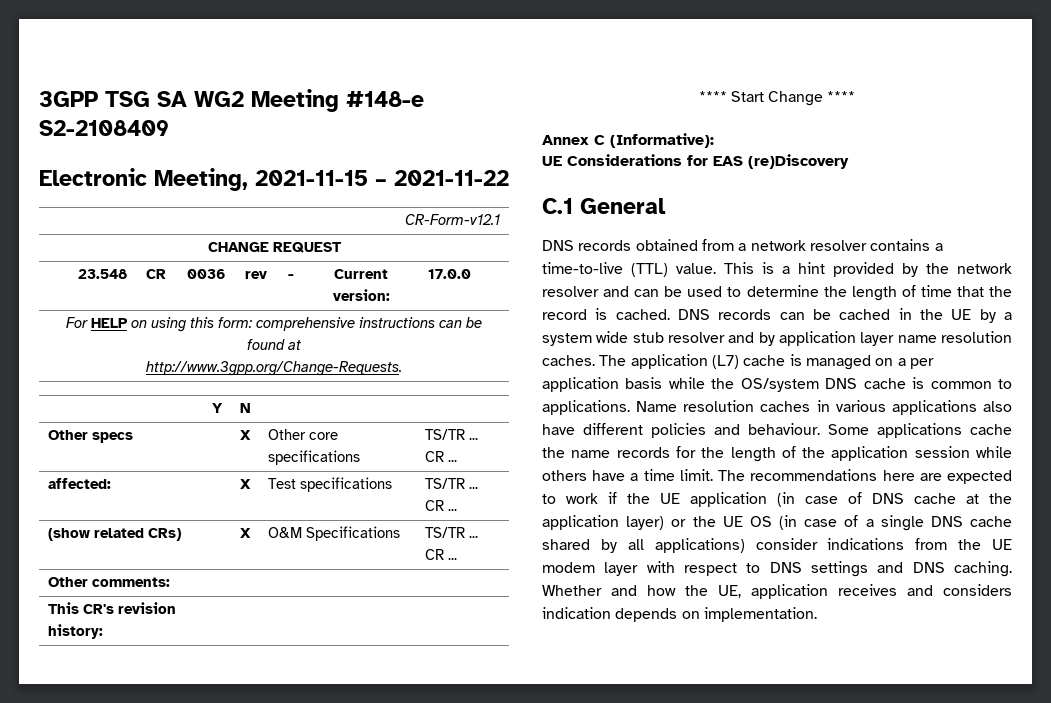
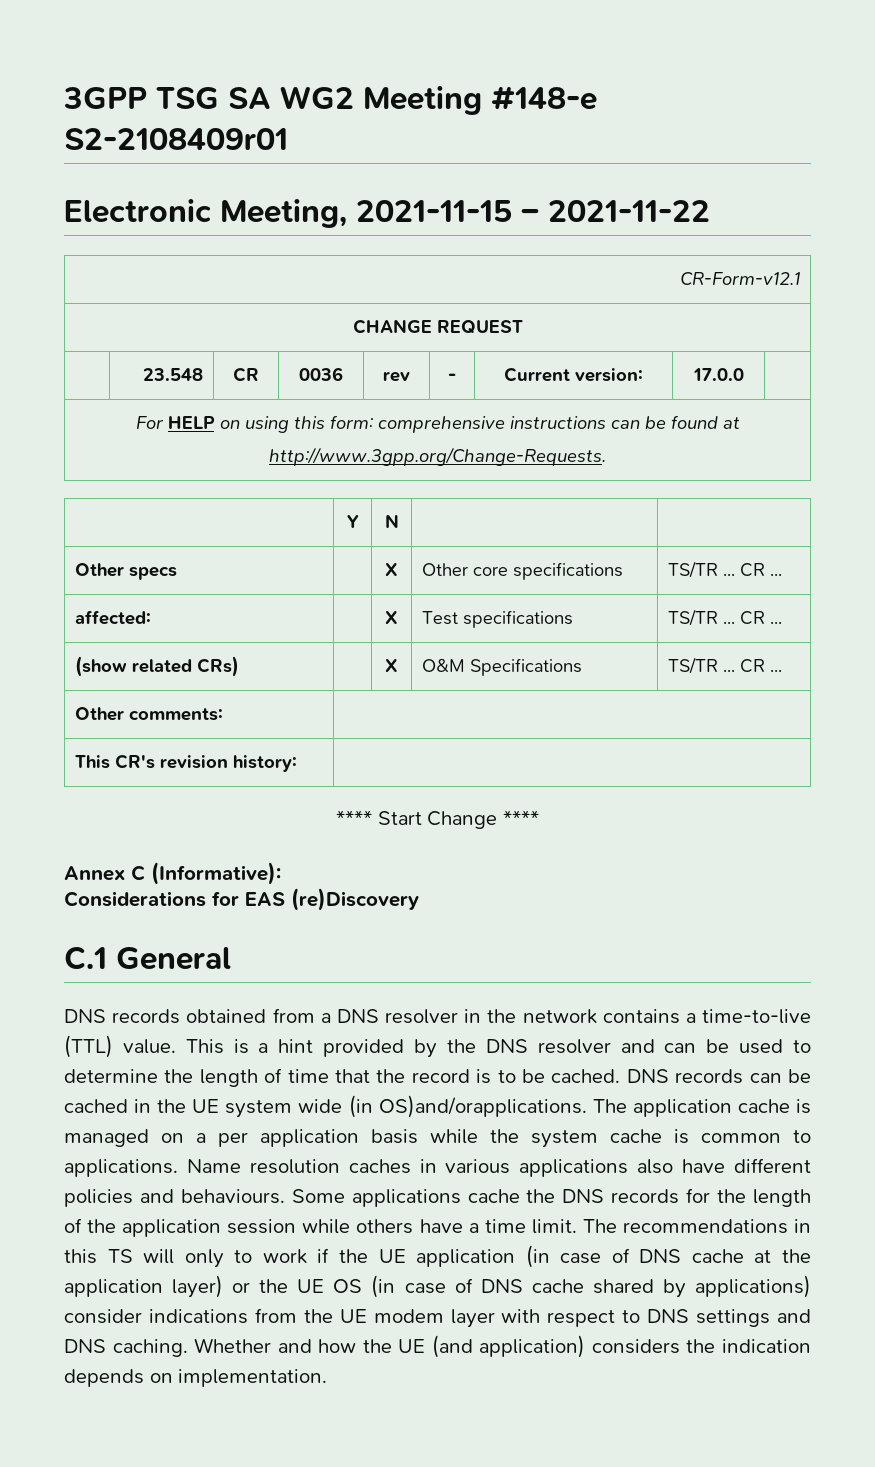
- 3GPP TSG SA WG2 Meeting #148-e S2-2108409
+ 3GPP TSG SA WG2 Meeting #148-e S2-2108409r01
- UE Considerations for EAS (re)Discovery
+ Considerations for EAS (re)Discovery
- DNS records obtained from a network resolver contains a time-to-live (TTL) value.
+ DNS records obtained from a DNS resolver in the network contains a time-to-live (TTL) value.
- This is a hint provided by the network resolver and can be used to determine the length of time that the record is cached.
+ This is a hint provided by the DNS resolver and can be used to determine the length of time that the record is to be cached.
- DNS records can be cached in the UE by a system wide stub resolver and by application layer name resolution caches.
+ DNS records can be cached in the UE system wide (in OS)and/orapplications.
- The application (L7) cache is managed on a per application basis while the OS/system DNS cache is common to applications.
+ The application cache is managed on a per application basis while the system cache is common to applications.
- Name resolution caches in various applications also have different policies and behaviour.
+ Name resolution caches in various applications also have different policies and behaviours.
- Some applications cache the name records for the length of the application session while others have a time limit.
+ Some applications cache the DNS records for the length of the application session while others have a time limit.
- The recommendations here are expected to work if the UE application (in case of DNS cache at the application layer) or the UE OS (in case of a single DNS cache shared by all applications) consider indications from the UE modem layer with respect to DNS settings and DNS caching.
+ The recommendations in this TS will only to work if the UE application (in case of DNS cache at the application layer) or the UE OS (in case of DNS cache shared by applications) consider indications from the UE modem layer with respect to DNS settings and DNS caching.
- Whether and how the UE, application receives and considers indication depends on implementation.
+ Whether and how the UE (and application) considers the indication depends on implementation.

